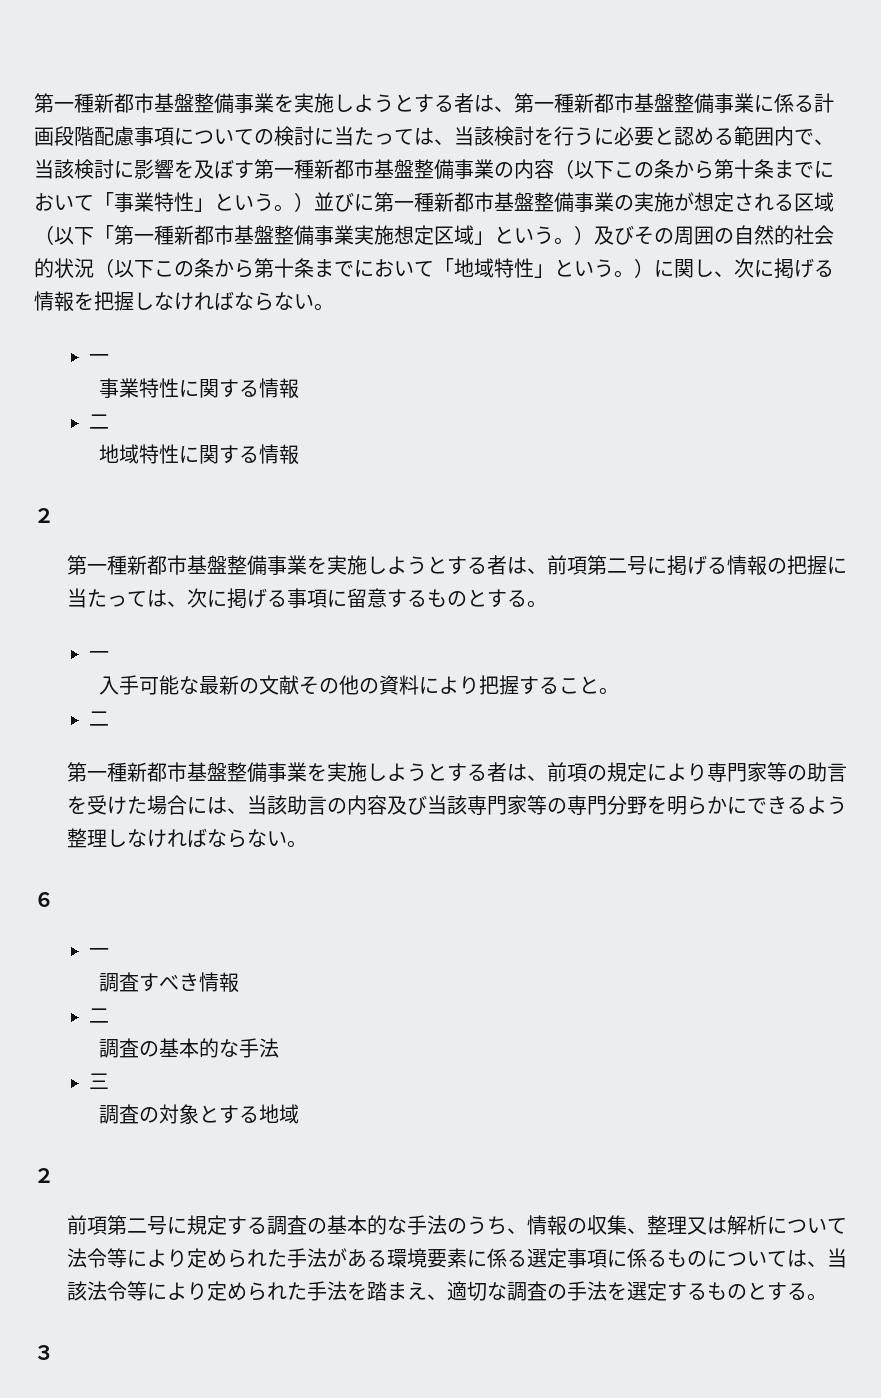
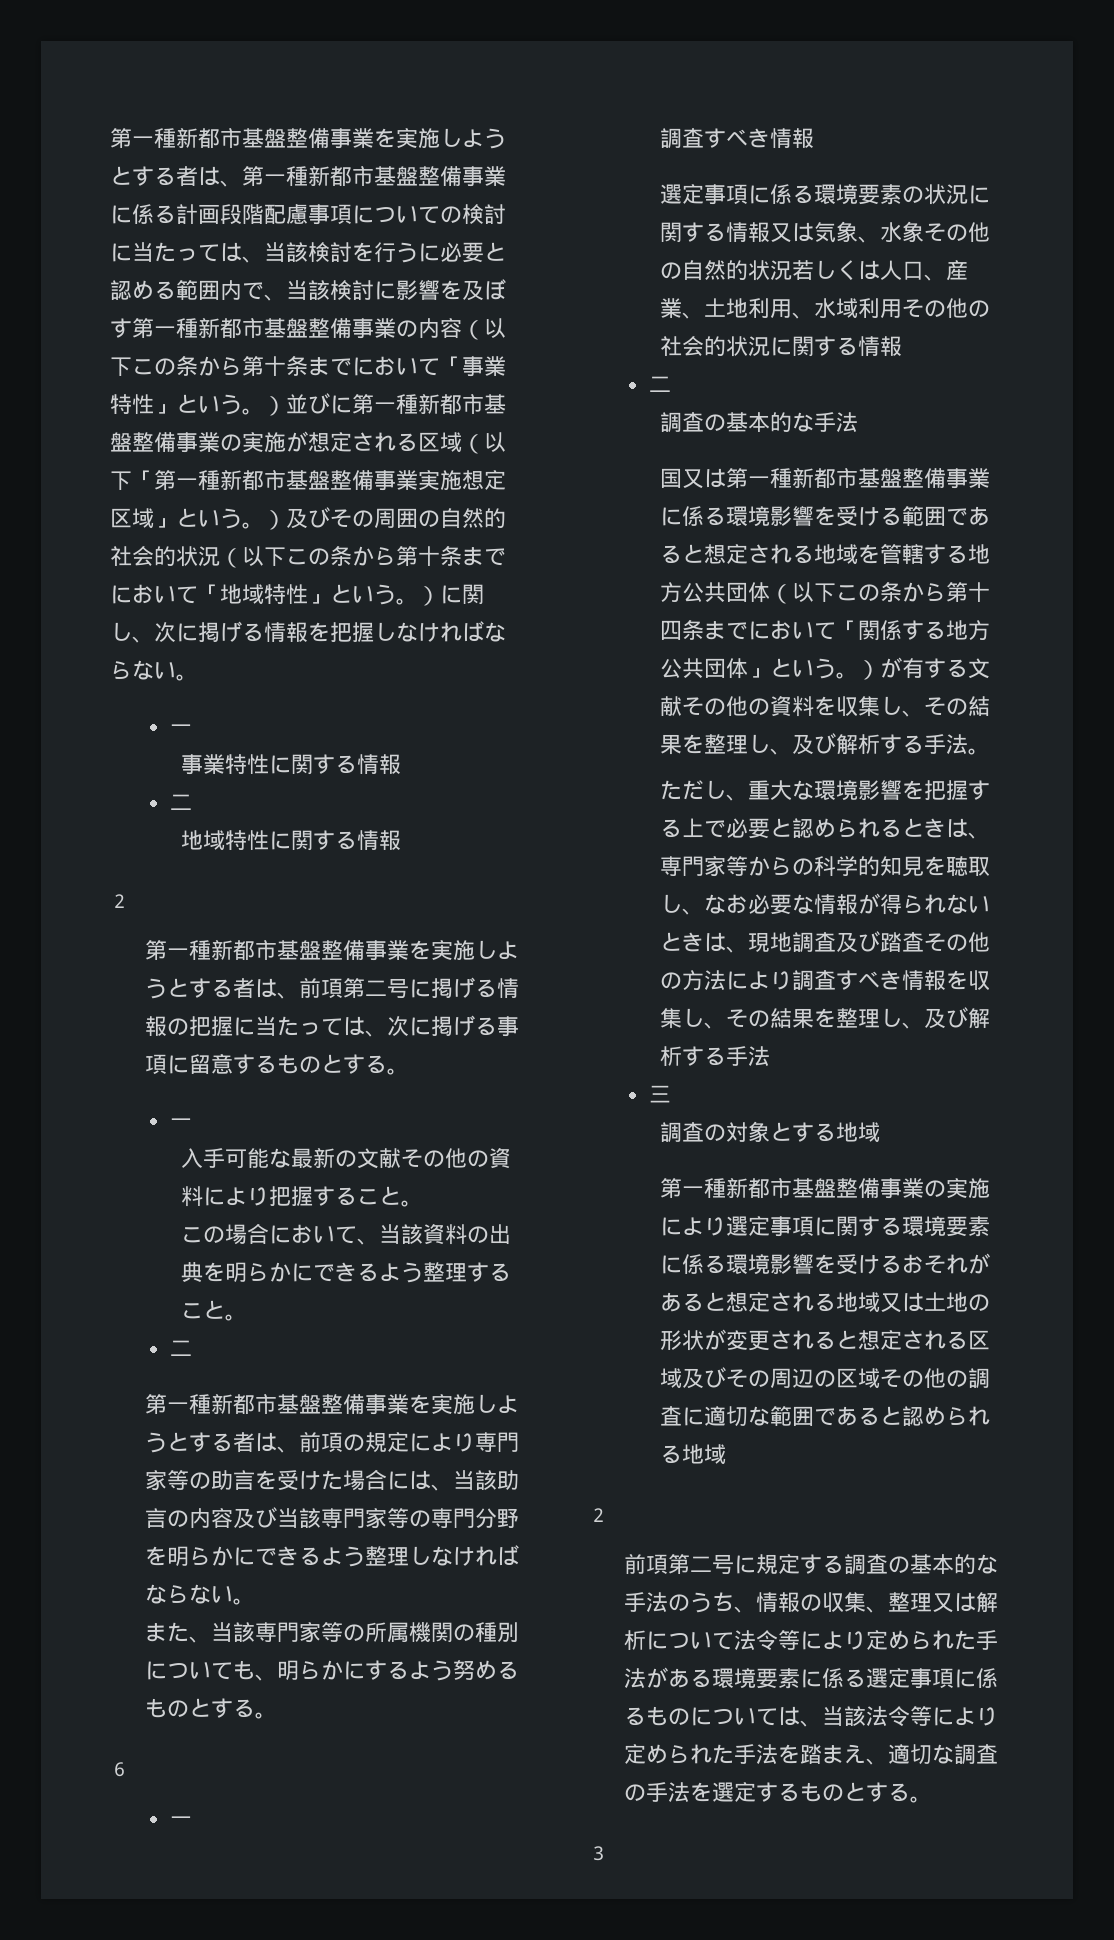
+ この場合において、当該資料の出典を明らかにできるよう整理すること。
+ また、当該専門家等の所属機関の種別についても、明らかにするよう努めるものとする。
+ 選定事項に係る環境要素の状況に関する情報又は気象、水象その他の自然的状況若しくは人口、産業、土地利用、水域利用その他の社会的状況に関する情報
+ 国又は第一種新都市基盤整備事業に係る環境影響を受ける範囲であると想定される地域を管轄する地方公共団体（以下この条から第十四条までにおいて「関係する地方公共団体」という。）が有する文献その他の資料を収集し、その結果を整理し、及び解析する手法。
+ ただし、重大な環境影響を把握する上で必要と認められるときは、専門家等からの科学的知見を聴取し、なお必要な情報が得られないときは、現地調査及び踏査その他の方法により調査すべき情報を収集し、その結果を整理し、及び解析する手法
+ 第一種新都市基盤整備事業の実施により選定事項に関する環境要素に係る環境影響を受けるおそれがあると想定される地域又は土地の形状が変更されると想定される区域及びその周辺の区域その他の調査に適切な範囲であると認められる地域

